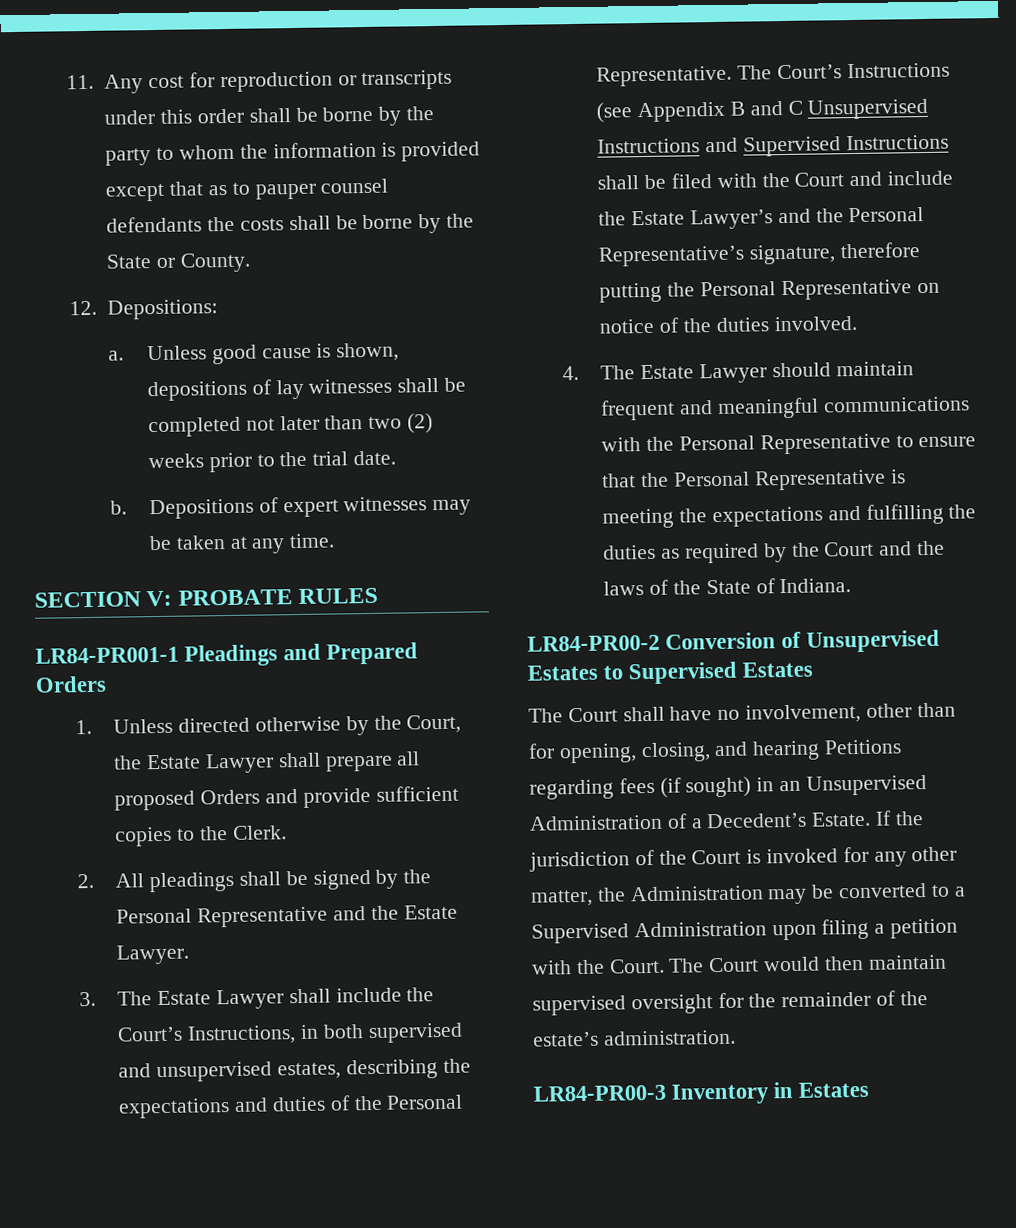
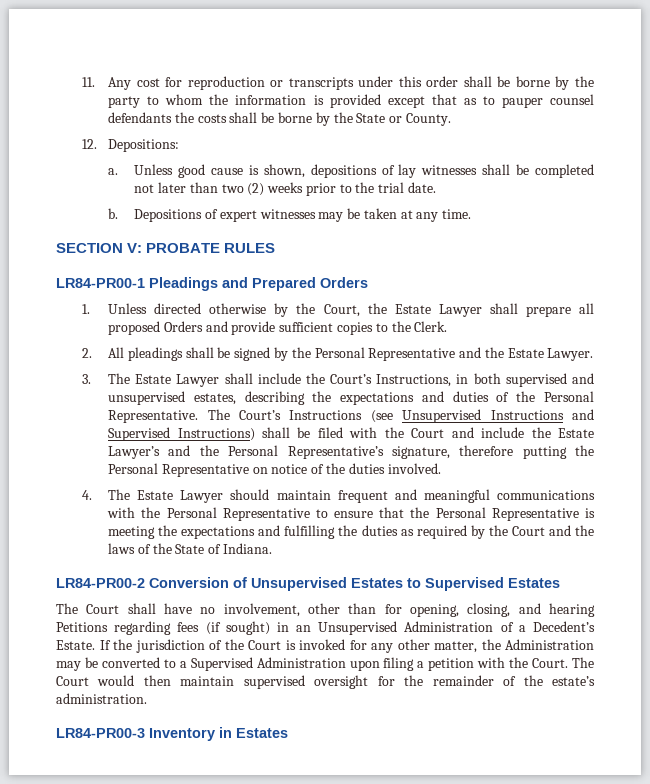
- LR84-PR001-1 Pleadings and Prepared Orders
+ LR84-PR00-1 Pleadings and Prepared Orders
- The Court’s Instructions (see Appendix B and C Unsupervised Instructions and Supervised Instructions shall be filed with the Court and include the Estate Lawyer’s and the Personal Representative’s signature, therefore putting the Personal Representative on notice of the duties involved.
+ The Court’s Instructions (see Unsupervised Instructions and Supervised Instructions) shall be filed with the Court and include the Estate Lawyer’s and the Personal Representative’s signature, therefore putting the Personal Representative on notice of the duties involved.

